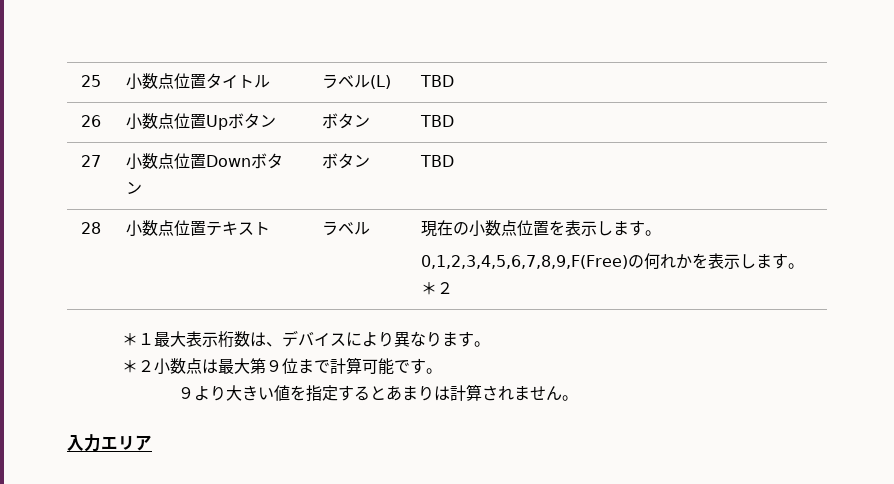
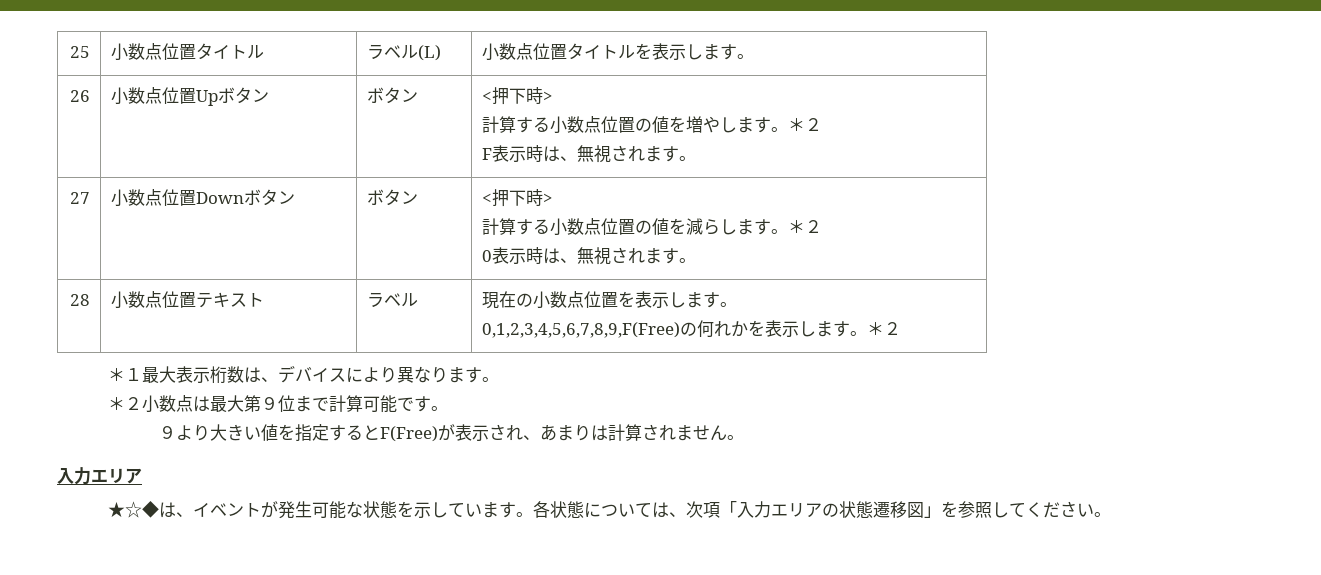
- 25 | 小数点位置タイトル | ラベル(L) | TBD
+ 25 | 小数点位置タイトル | ラベル(L) | 小数点位置タイトルを表示します。
- 26 | 小数点位置Upボタン | ボタン | TBD
+ 26 | 小数点位置Upボタン | ボタン | <押下時>
+ 計算する小数点位置の値を増やします。＊２
+ F表示時は、無視されます。
- 27 | 小数点位置Downボタン | ボタン | TBD
+ 27 | 小数点位置Downボタン | ボタン | <押下時>
+ 計算する小数点位置の値を減らします。＊２
+ 0表示時は、無視されます。
- ９より大きい値を指定するとあまりは計算されません。
+ ９より大きい値を指定するとF(Free)が表示され、あまりは計算されません。
+ ★☆◆は、イベントが発生可能な状態を示しています。各状態については、次項「入力エリアの状態遷移図」を参照してください。

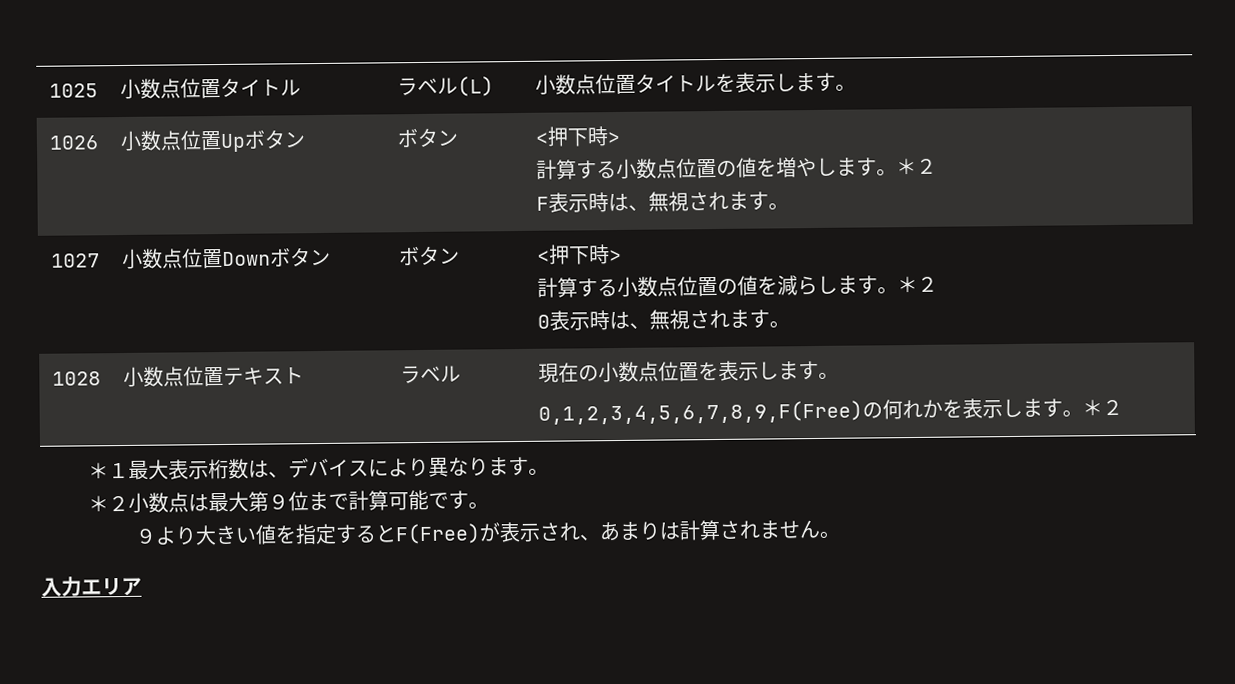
- 25 | 小数点位置タイトル | ラベル(L) | 小数点位置タイトルを表示します。
+ 1025 | 小数点位置タイトル | ラベル(L) | 小数点位置タイトルを表示します。
- 26 | 小数点位置Upボタン | ボタン | <押下時>
+ 1026 | 小数点位置Upボタン | ボタン | <押下時>
- 27 | 小数点位置Downボタン | ボタン | <押下時>
+ 1027 | 小数点位置Downボタン | ボタン | <押下時>
- 28 | 小数点位置テキスト | ラベル | 現在の小数点位置を表示します。
+ 1028 | 小数点位置テキスト | ラベル | 現在の小数点位置を表示します。
- ★☆◆は、イベントが発生可能な状態を示しています。各状態については、次項「入力エリアの状態遷移図」を参照してください。

